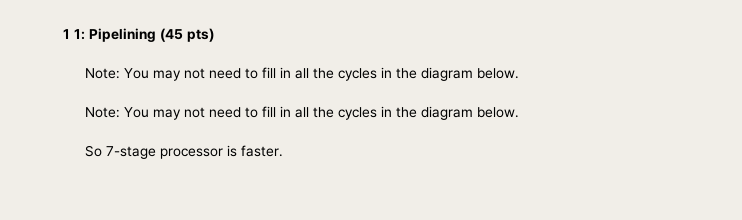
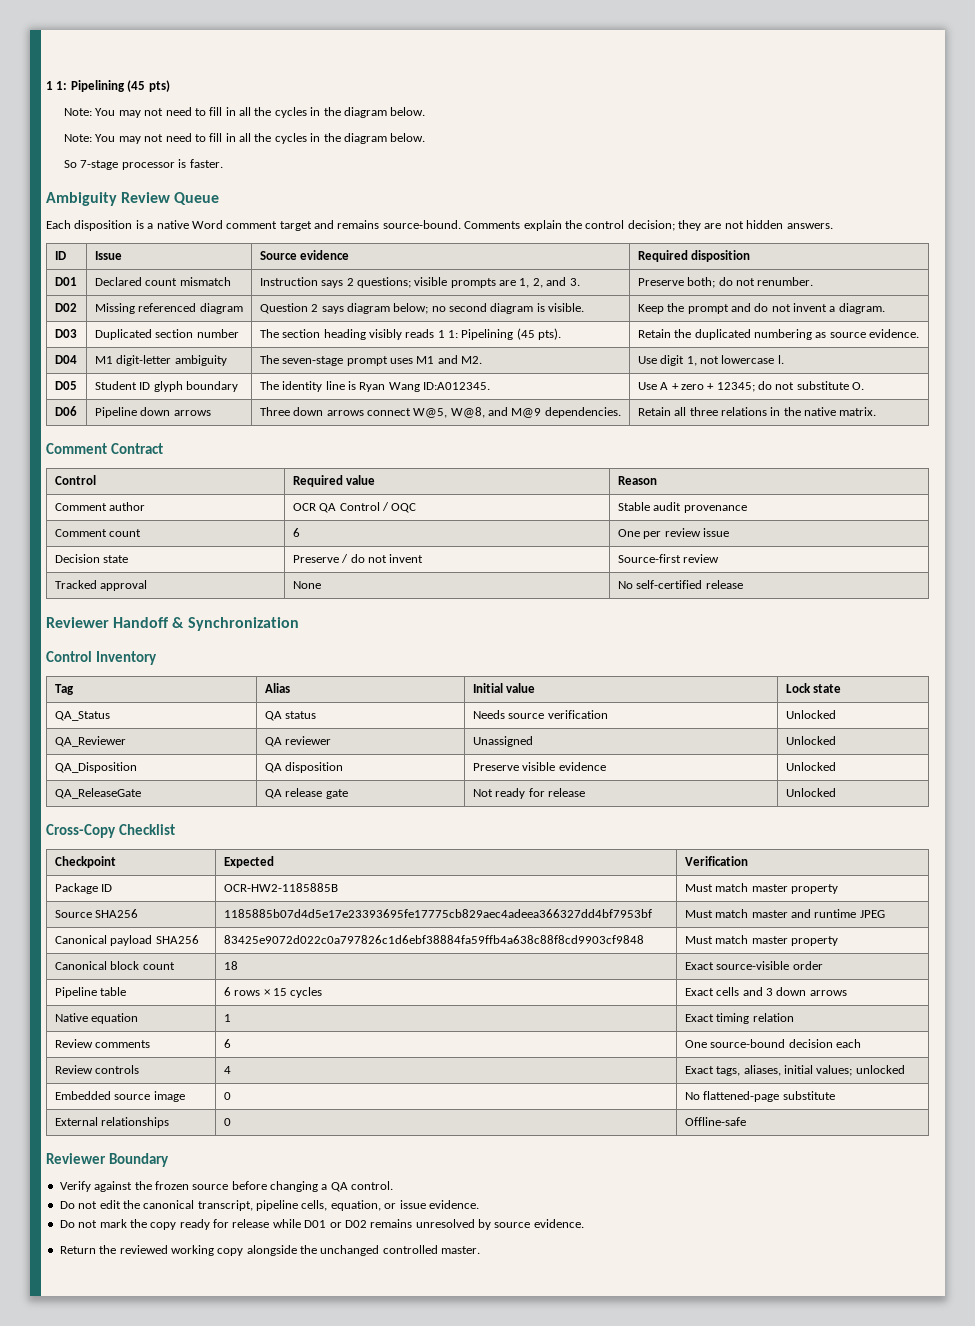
+ Ambiguity Review Queue
+ Each disposition is a native Word comment target and remains source-bound. Comments explain the control decision; they are not hidden answers.
+ ID | Issue | Source evidence | Required disposition
+ D01 | Declared count mismatch | Instruction says 2 questions; visible prompts are 1, 2, and 3. | Preserve both; do not renumber.
+ D02 | Missing referenced diagram | Question 2 says diagram below; no second diagram is visible. | Keep the prompt and do not invent a diagram.
+ D03 | Duplicated section number | The section heading visibly reads 1 1: Pipelining (45 pts). | Retain the duplicated numbering as source evidence.
+ D04 | M1 digit-letter ambiguity | The seven-stage prompt uses M1 and M2. | Use digit 1, not lowercase l.
+ D05 | Student ID glyph boundary | The identity line is Ryan Wang ID:A012345. | Use A + zero + 12345; do not substitute O.
+ D06 | Pipeline down arrows | Three down arrows connect W@5, W@8, and M@9 dependencies. | Retain all three relations in the native matrix.
+ Comment Contract
+ Control | Required value | Reason
+ Comment author | OCR QA Control / OQC | Stable audit provenance
+ Comment count | 6 | One per review issue
+ Decision state | Preserve / do not invent | Source-first review
+ Tracked approval | None | No self-certified release
+ Reviewer Handoff & Synchronization
+ Control Inventory
+ Tag | Alias | Initial value | Lock state
+ QA_Status | QA status | Needs source verification | Unlocked
+ QA_Reviewer | QA reviewer | Unassigned | Unlocked
+ QA_Disposition | QA disposition | Preserve visible evidence | Unlocked
+ QA_ReleaseGate | QA release gate | Not ready for release | Unlocked
+ Cross-Copy Checklist
+ Checkpoint | Expected | Verification
+ Package ID | OCR-HW2-1185885B | Must match master property
+ Source SHA256 | 1185885b07d4d5e17e23393695fe17775cb829aec4adeea366327dd4bf7953bf | Must match master and runtime JPEG
+ Canonical payload SHA256 | 83425e9072d022c0a797826c1d6ebf38884fa59ffb4a638c88f8cd9903cf9848 | Must match master property
+ Canonical block count | 18 | Exact source-visible order
+ Pipeline table | 6 rows × 15 cycles | Exact cells and 3 down arrows
+ Native equation | 1 | Exact timing relation
+ Review comments | 6 | One source-bound decision each
+ Review controls | 4 | Exact tags, aliases, initial values; unlocked
+ Embedded source image | 0 | No flattened-page substitute
+ External relationships | 0 | Offline-safe
+ Reviewer Boundary
+ Verify against the frozen source before changing a QA control.
+ Do not edit the canonical transcript, pipeline cells, equation, or issue evidence.
+ Do not mark the copy ready for release while D01 or D02 remains unresolved by source evidence.
+ Return the reviewed working copy alongside the unchanged controlled master.

